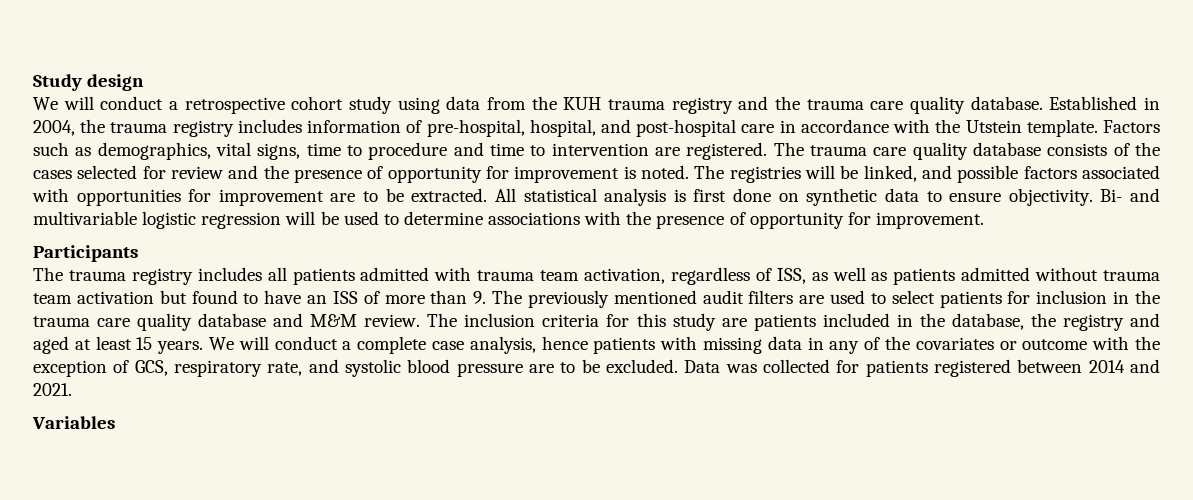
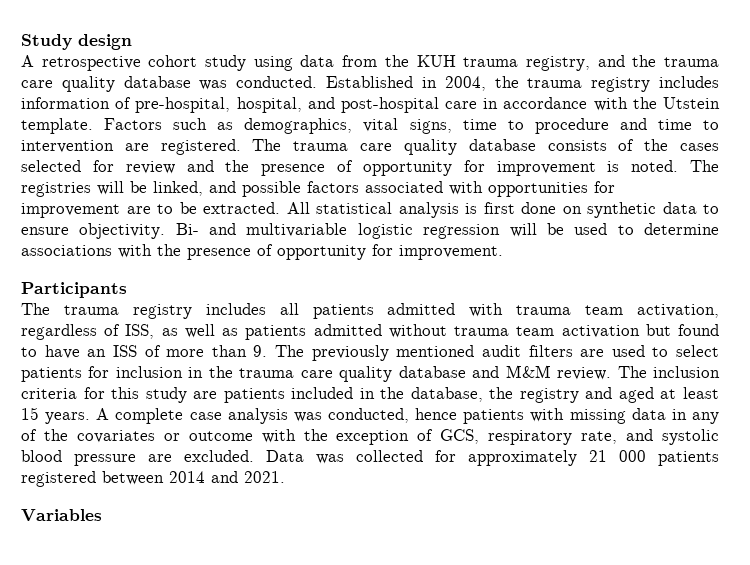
- We will conduct a retrospective cohort study using data from the KUH trauma registry and the trauma care quality database.
+ A retrospective cohort study using data from the KUH trauma registry, and the trauma care quality database was conducted.
- We will conduct a complete case analysis, hence patients with missing data in any of the covariates or outcome with the exception of GCS, respiratory rate, and systolic blood pressure are to be excluded.
+ A complete case analysis was conducted, hence patients with missing data in any of the covariates or outcome with the exception of GCS, respiratory rate, and systolic blood pressure are excluded.
- Data was collected for patients registered between 2014 and 2021.
+ Data was collected for approximately 21 000 patients registered between 2014 and 2021.

